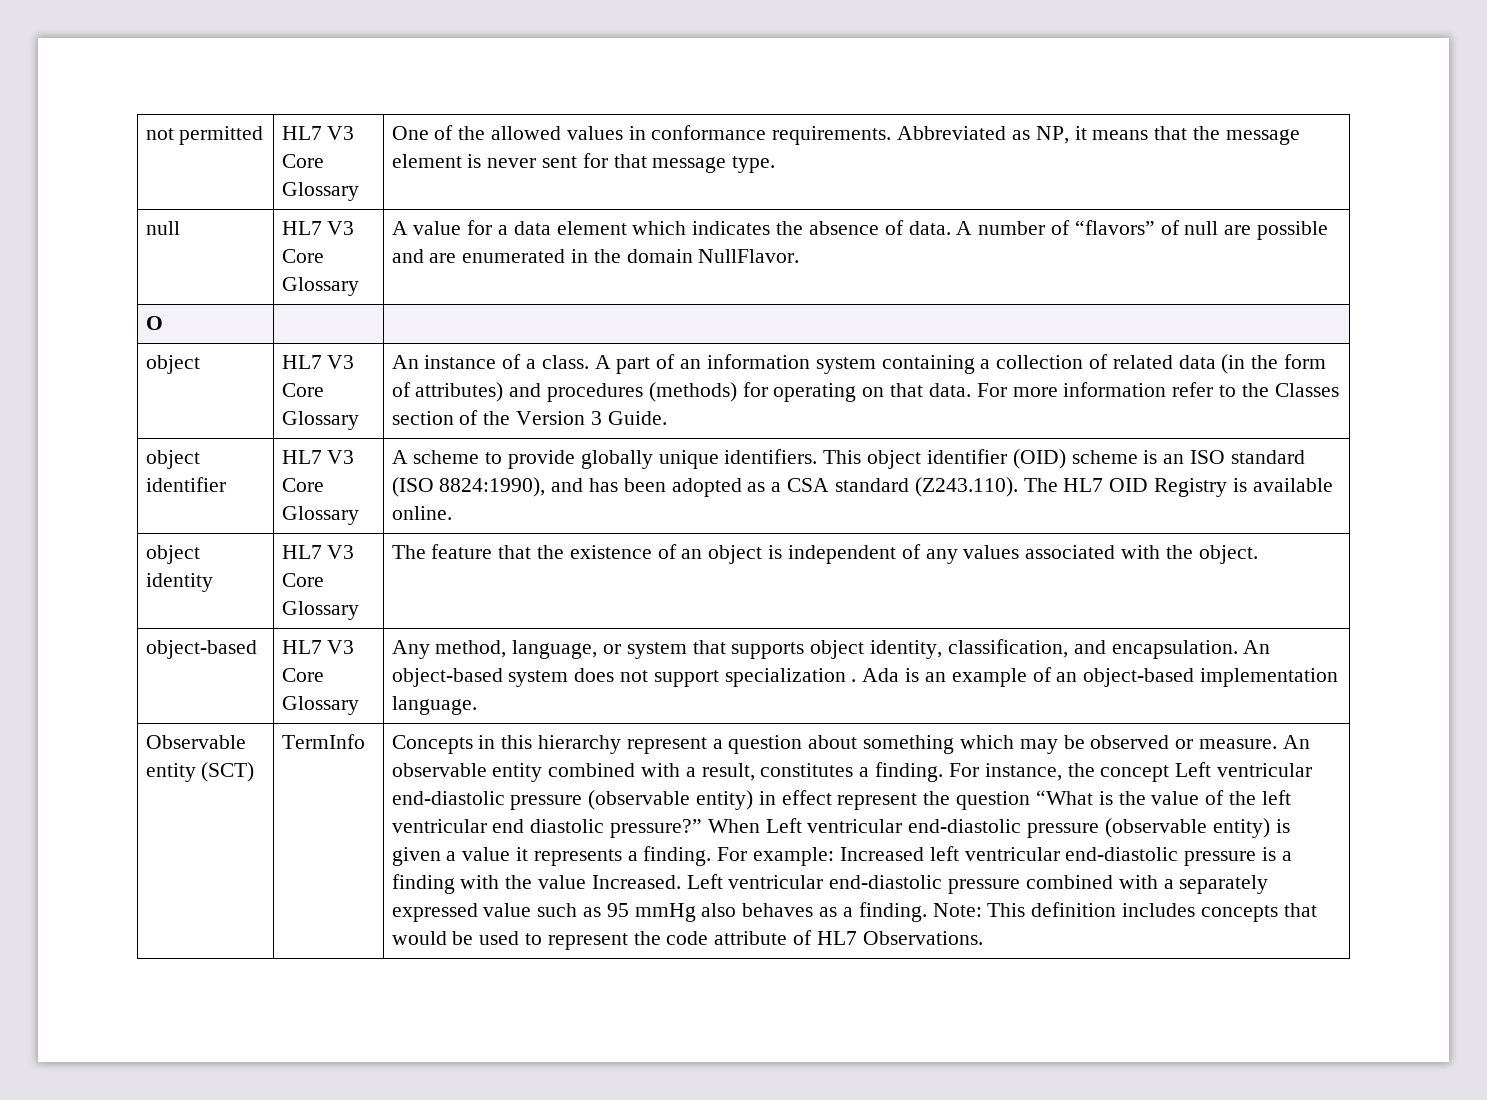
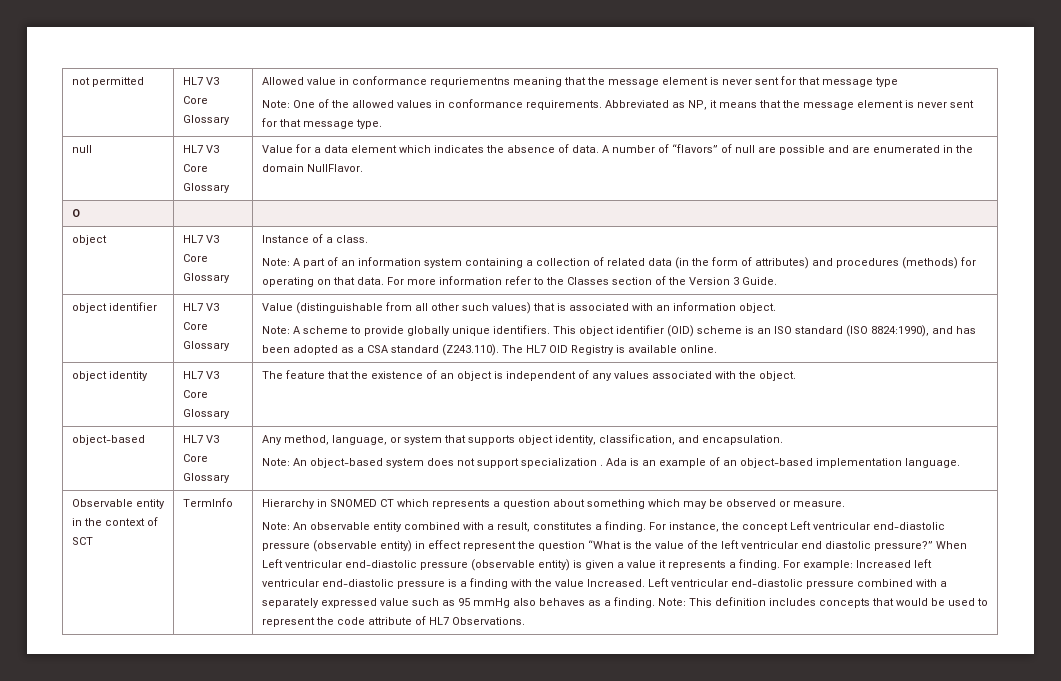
- One of the allowed values in conformance requirements.
+ Allowed value in conformance requriementns meaning that the message element is never sent for that message type
+ Note: One of the allowed values in conformance requirements.
- null | HL7 V3 Core Glossary | A value for a data element which indicates the absence of data. A number of “flavors” of null are possible and are enumerated in the domain NullFlavor.
+ null | HL7 V3 Core Glossary | Value for a data element which indicates the absence of data. A number of “flavors” of null are possible and are enumerated in the domain NullFlavor.
- An instance of a class. A part of an information system containing a collection of related data (in the form of attributes) and procedures (methods) for operating on that data.
+ Instance of a class.
+ Note: A part of an information system containing a collection of related data (in the form of attributes) and procedures (methods) for operating on that data.
- A scheme to provide globally unique identifiers.
+ Value (distinguishable from all other such values) that is associated with an information object.
+ Note: A scheme to provide globally unique identifiers.
- object-based | HL7 V3 Core Glossary | Any method, language, or system that supports object identity, classification, and encapsulation. An object-based system does not support specialization . Ada is an example of an object-based implementation language.
+ object-based | HL7 V3 Core Glossary | Any method, language, or system that supports object identity, classification, and encapsulation.
+ Note: An object-based system does not support specialization . Ada is an example of an object-based implementation language.
- Observable entity (SCT) | TermInfo | Concepts in this hierarchy represent a question about something which may be observed or measure. An observable entity combined with a result, constitutes a finding.
+ Observable entity in the context of SCT | TermInfo | Hierarchy in SNOMED CT which represents a question about something which may be observed or measure.
+ Note: An observable entity combined with a result, constitutes a finding.

